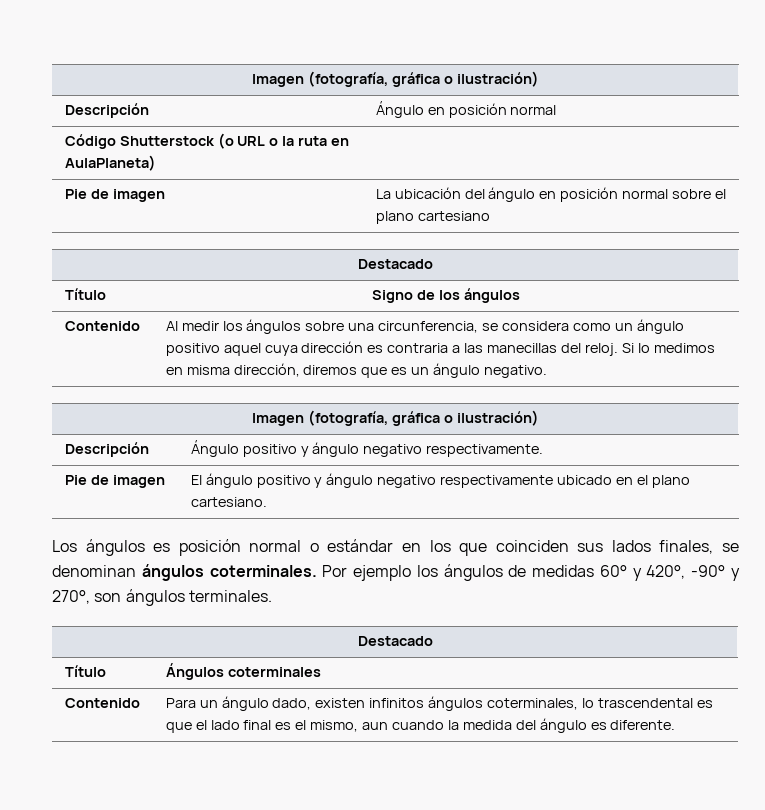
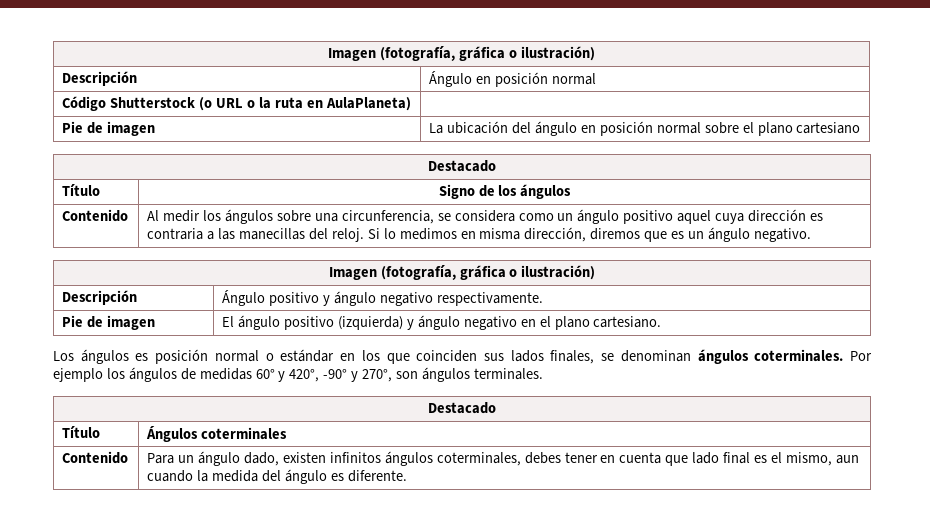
- Pie de imagen | El ángulo positivo y ángulo negativo respectivamente ubicado en el plano cartesiano.
+ Pie de imagen | El ángulo positivo (izquierda) y ángulo negativo en el plano cartesiano.
- Contenido | Para un ángulo dado, existen infinitos ángulos coterminales, lo trascendental es que el lado final es el mismo, aun cuando la medida del ángulo es diferente.
+ Contenido | Para un ángulo dado, existen infinitos ángulos coterminales, debes tener en cuenta que lado final es el mismo, aun cuando la medida del ángulo es diferente.

